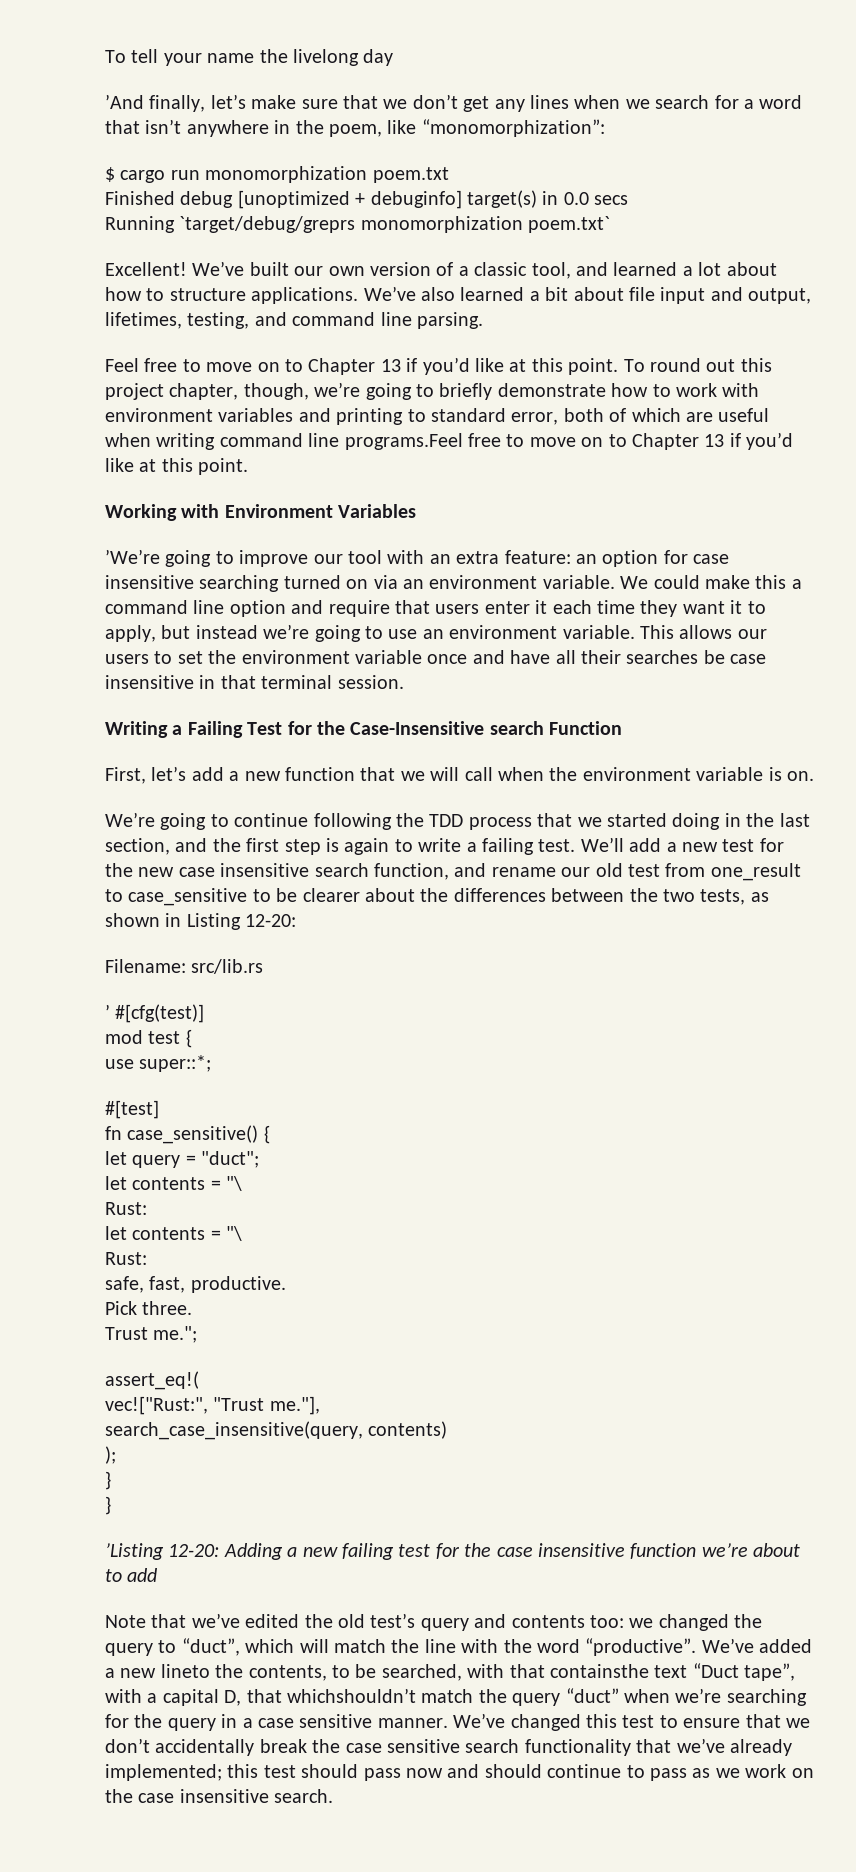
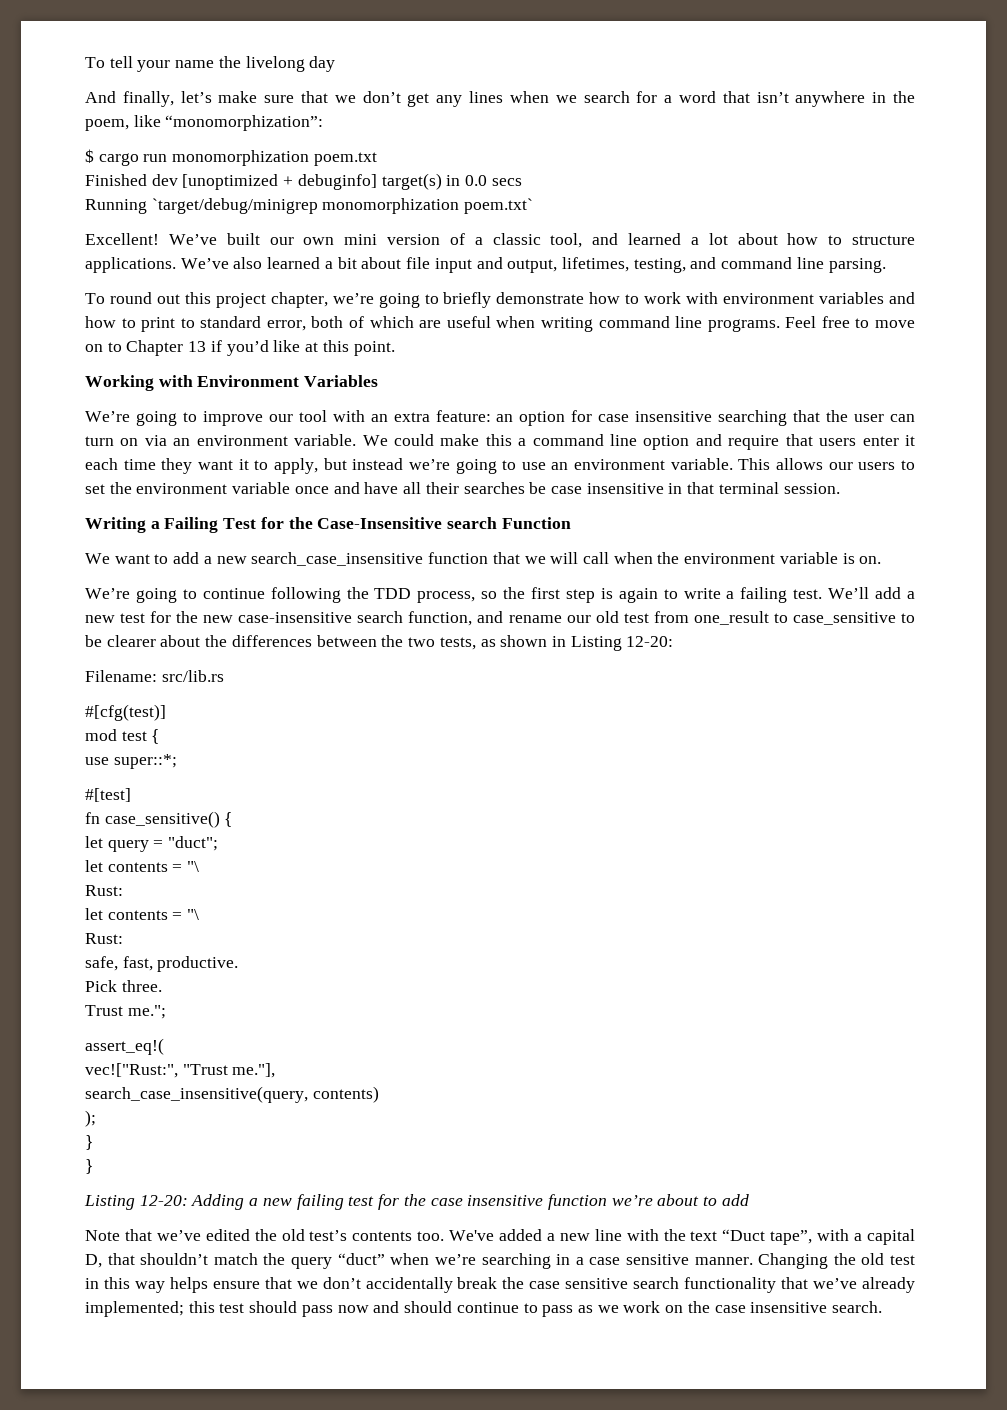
- ’And finally, let’s make sure that we don’t get any lines when we search for a word that isn’t anywhere in the poem, like “monomorphization”:
+ And finally, let’s make sure that we don’t get any lines when we search for a word that isn’t anywhere in the poem, like “monomorphization”:
- Finished debug [unoptimized + debuginfo] target(s) in 0.0 secs
+ Finished dev [unoptimized + debuginfo] target(s) in 0.0 secs
- Running `target/debug/greprs monomorphization poem.txt`
+ Running `target/debug/minigrep monomorphization poem.txt`
- We’ve built our own version of a classic tool, and learned a lot about how to structure applications.
+ We’ve built our own mini version of a classic tool, and learned a lot about how to structure applications.
- Feel free to move on to Chapter 13 if you’d like at this point. To round out this project chapter, though, we’re going to briefly demonstrate how to work with environment variables and printing to standard error, both of which are useful when writing command line programs.Feel free to move on to Chapter 13 if you’d like at this point.
+ To round out this project chapter, we’re going to briefly demonstrate how to work with environment variables and how to print to standard error, both of which are useful when writing command line programs. Feel free to move on to Chapter 13 if you’d like at this point.
- ’We’re going to improve our tool with an extra feature: an option for case insensitive searching turned on via an environment variable.
+ We’re going to improve our tool with an extra feature: an option for case insensitive searching that the user can turn on via an environment variable.
- First, let’s add a new function that we will call when the environment variable is on.
+ We want to add a new search_case_insensitive function that we will call when the environment variable is on.
- We’re going to continue following the TDD process that we started doing in the last section, and the first step is again to write a failing test.
+ We’re going to continue following the TDD process, so the first step is again to write a failing test.
- We’ll add a new test for the new case insensitive search function, and rename our old test from one_result to case_sensitive to be clearer about the differences between the two tests, as shown in Listing 12-20:
+ We’ll add a new test for the new case-insensitive search function, and rename our old test from one_result to case_sensitive to be clearer about the differences between the two tests, as shown in Listing 12-20:
- ’ #[cfg(test)]
+ #[cfg(test)]
- ’Listing 12-20: Adding a new failing test for the case insensitive function we’re about to add
+ Listing 12-20: Adding a new failing test for the case insensitive function we’re about to add
- Note that we’ve edited the old test’s query and contents too: we changed the query to “duct”, which will match the line with the word “productive”. We’ve added a new lineto the contents, to be searched, with that containsthe text “Duct tape”, with a capital D, that whichshouldn’t match the query “duct” when we’re searching for the query in a case sensitive manner.
+ Note that we’ve edited the old test’s contents too. We've added a new line with the text “Duct tape”, with a capital D, that shouldn’t match the query “duct” when we’re searching in a case sensitive manner.
- We’ve changed this test to ensure that we don’t accidentally break the case sensitive search functionality that we’ve already implemented; this test should pass now and should continue to pass as we work on the case insensitive search.
+ Changing the old test in this way helps ensure that we don’t accidentally break the case sensitive search functionality that we’ve already implemented; this test should pass now and should continue to pass as we work on the case insensitive search.

